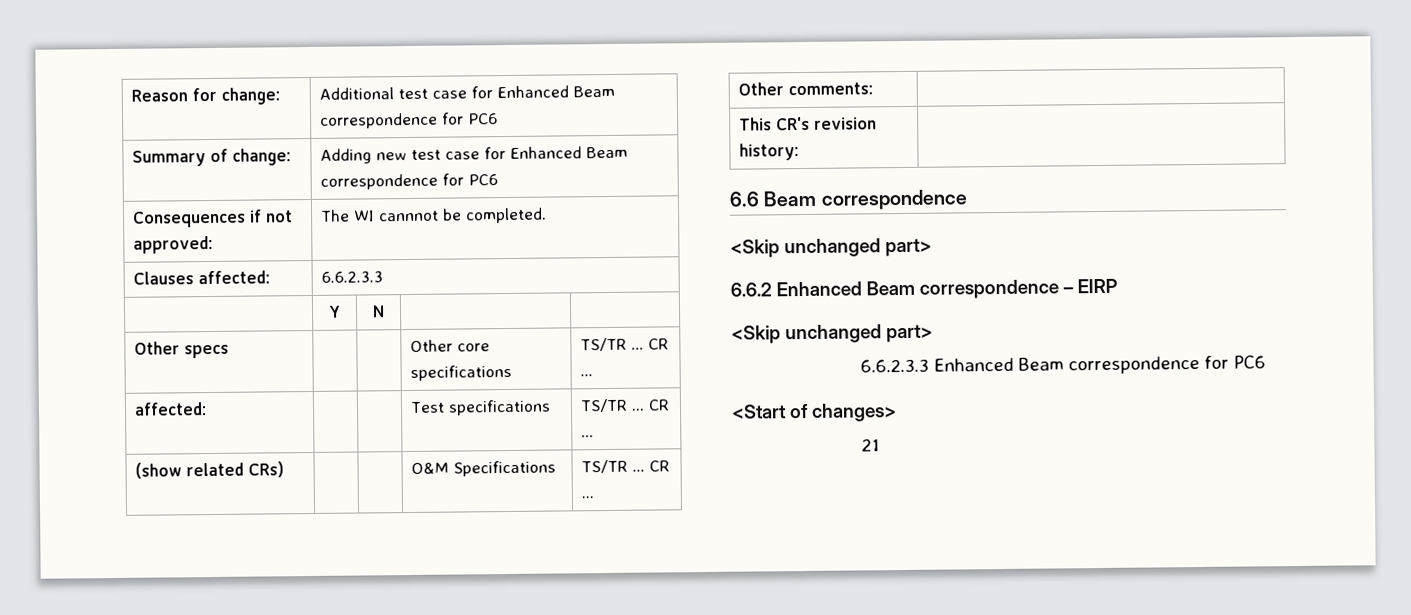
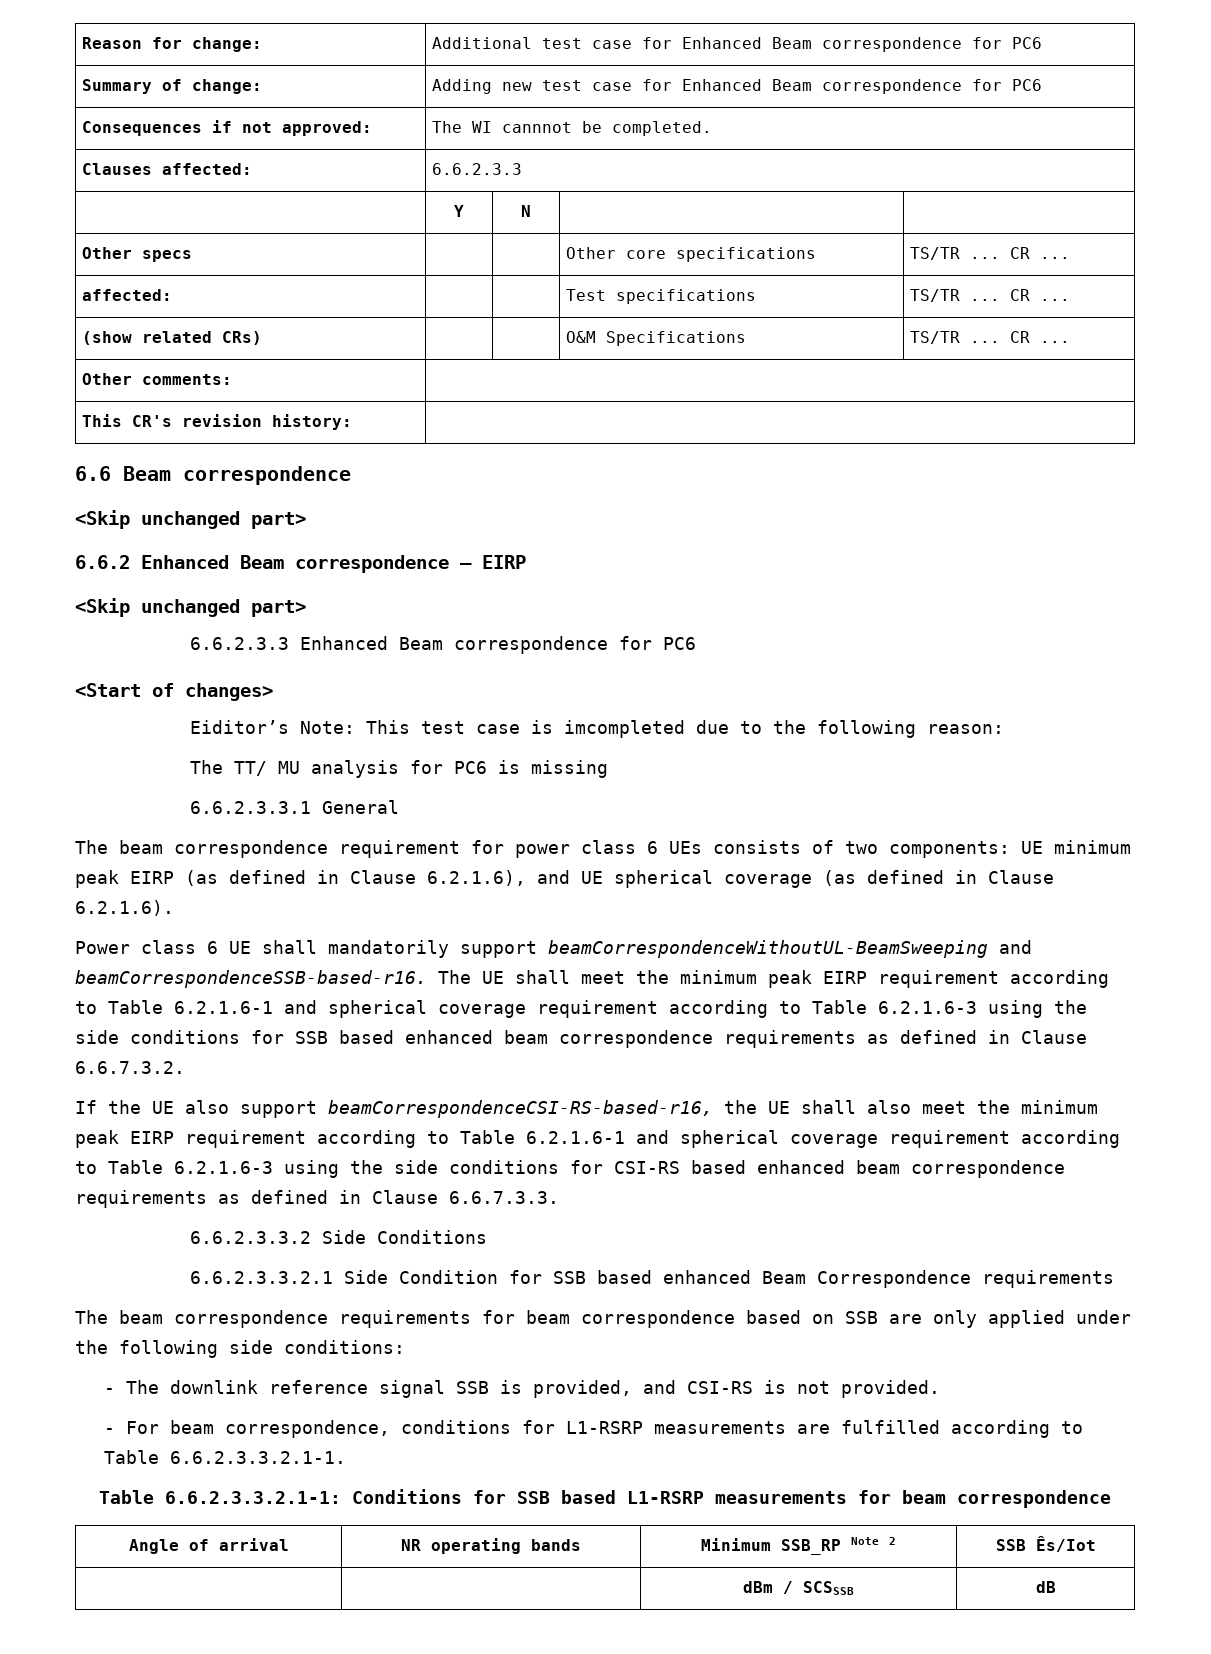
- 21
+ Eiditor’s Note: This test case is imcompleted due to the following reason:
+ The TT/ MU analysis for PC6 is missing
+ 6.6.2.3.3.1 General
+ The beam correspondence requirement for power class 6 UEs consists of two components: UE minimum peak EIRP (as defined in Clause 6.2.1.6), and UE spherical coverage (as defined in Clause 6.2.1.6).
+ Power class 6 UE shall mandatorily support beamCorrespondenceWithoutUL-BeamSweeping and beamCorrespondenceSSB-based-r16. The UE shall meet the minimum peak EIRP requirement according to Table 6.2.1.6-1 and spherical coverage requirement according to Table 6.2.1.6-3 using the side conditions for SSB based enhanced beam correspondence requirements as defined in Clause 6.6.7.3.2.
+ If the UE also support beamCorrespondenceCSI-RS-based-r16, the UE shall also meet the minimum peak EIRP requirement according to Table 6.2.1.6-1 and spherical coverage requirement according to Table 6.2.1.6-3 using the side conditions for CSI-RS based enhanced beam correspondence requirements as defined in Clause 6.6.7.3.3.
+ 6.6.2.3.3.2 Side Conditions
+ 6.6.2.3.3.2.1 Side Condition for SSB based enhanced Beam Correspondence requirements
+ The beam correspondence requirements for beam correspondence based on SSB are only applied under the following side conditions:
+ - The downlink reference signal SSB is provided, and CSI-RS is not provided.
+ - For beam correspondence, conditions for L1-RSRP measurements are fulfilled according to Table 6.6.2.3.3.2.1-1.
+ Table 6.6.2.3.3.2.1-1: Conditions for SSB based L1-RSRP measurements for beam correspondence
+ Angle of arrival | NR operating bands | Minimum SSB_RP Note 2 | SSB Ês/Iot
+ | | dBm / SCSSSB | dB

